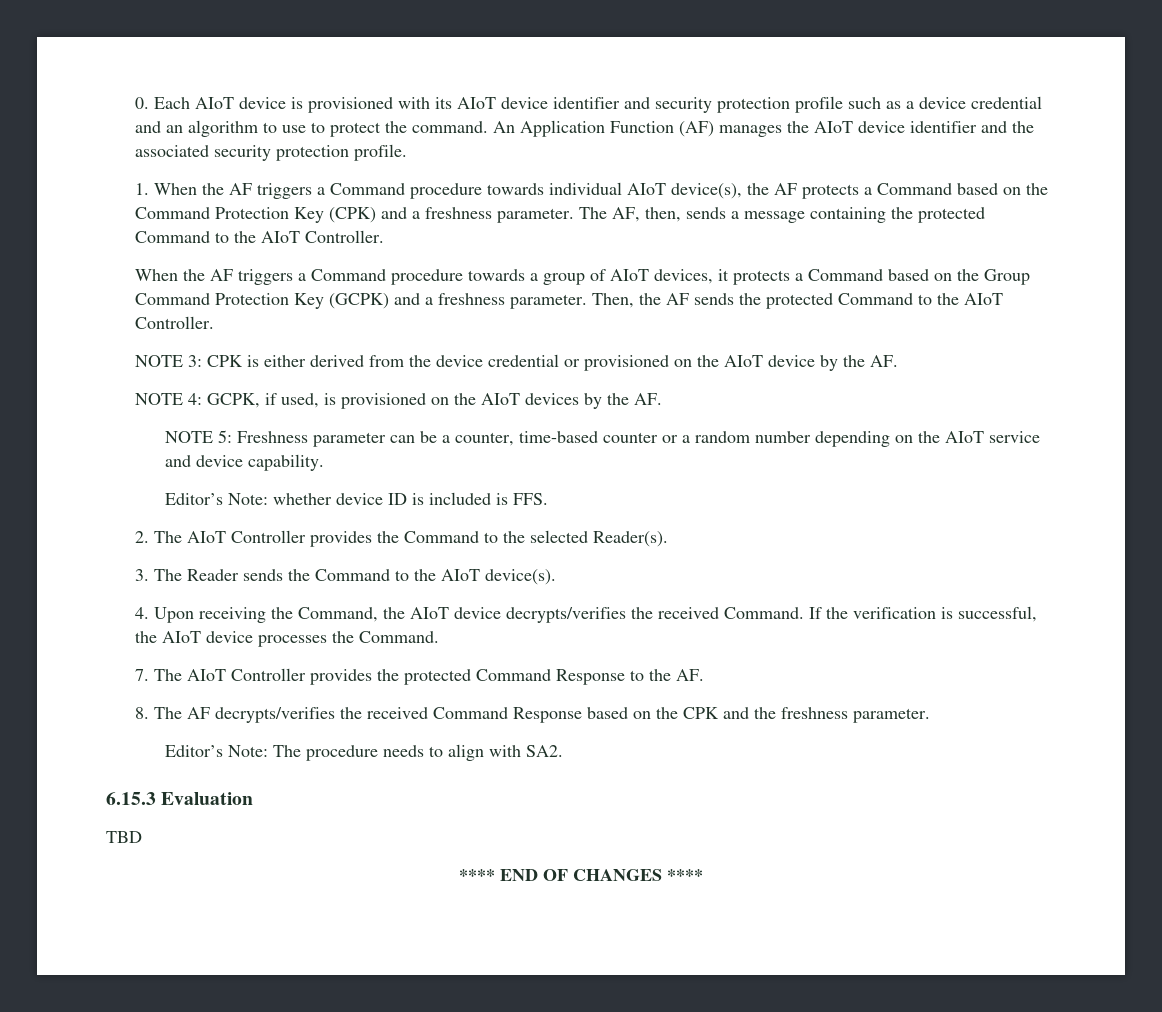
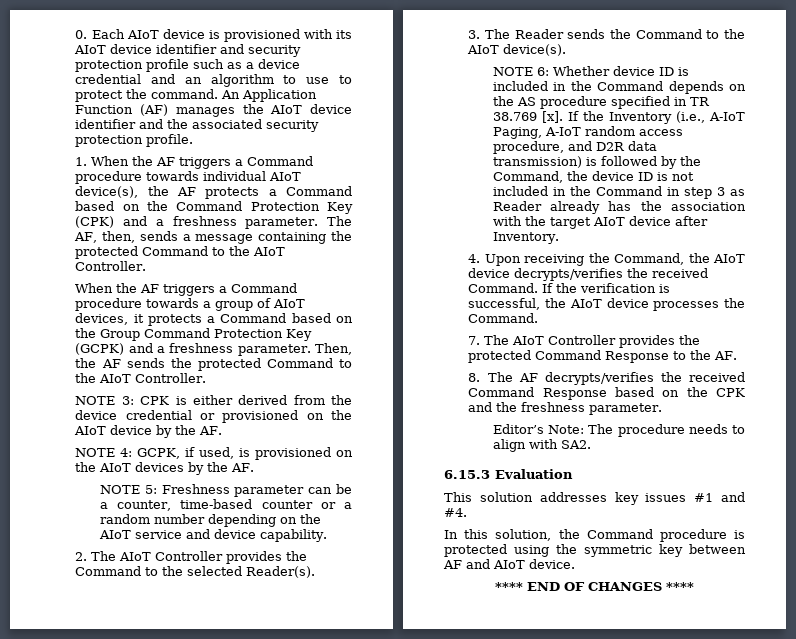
- Editor’s Note: whether device ID is included is FFS.
+ NOTE 6: Whether device ID is included in the Command depends on the AS procedure specified in TR 38.769 [x]. If the Inventory (i.e., A-IoT Paging, A-IoT random access procedure, and D2R data transmission) is followed by the Command, the device ID is not included in the Command in step 3 as Reader already has the association with the target AIoT device after Inventory.
- TBD
+ This solution addresses key issues #1 and #4.
+ In this solution, the Command procedure is protected using the symmetric key between AF and AIoT device.

